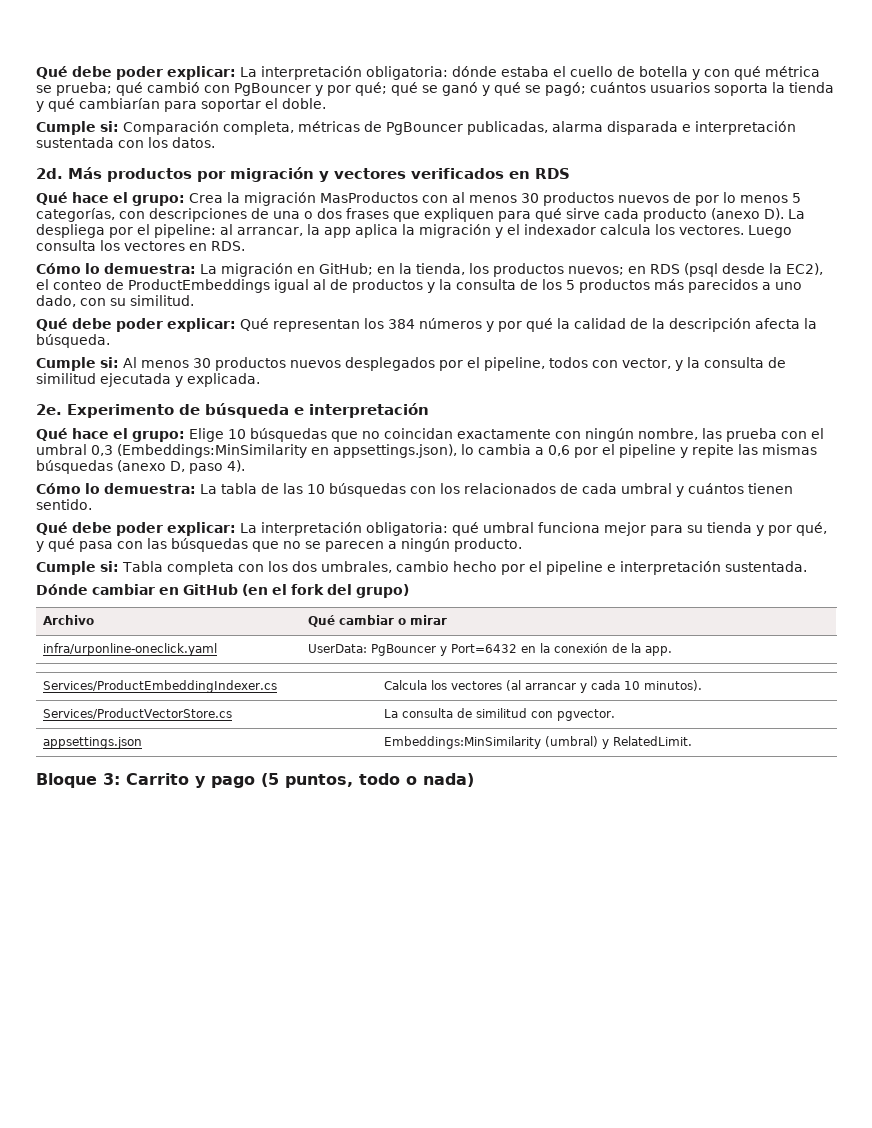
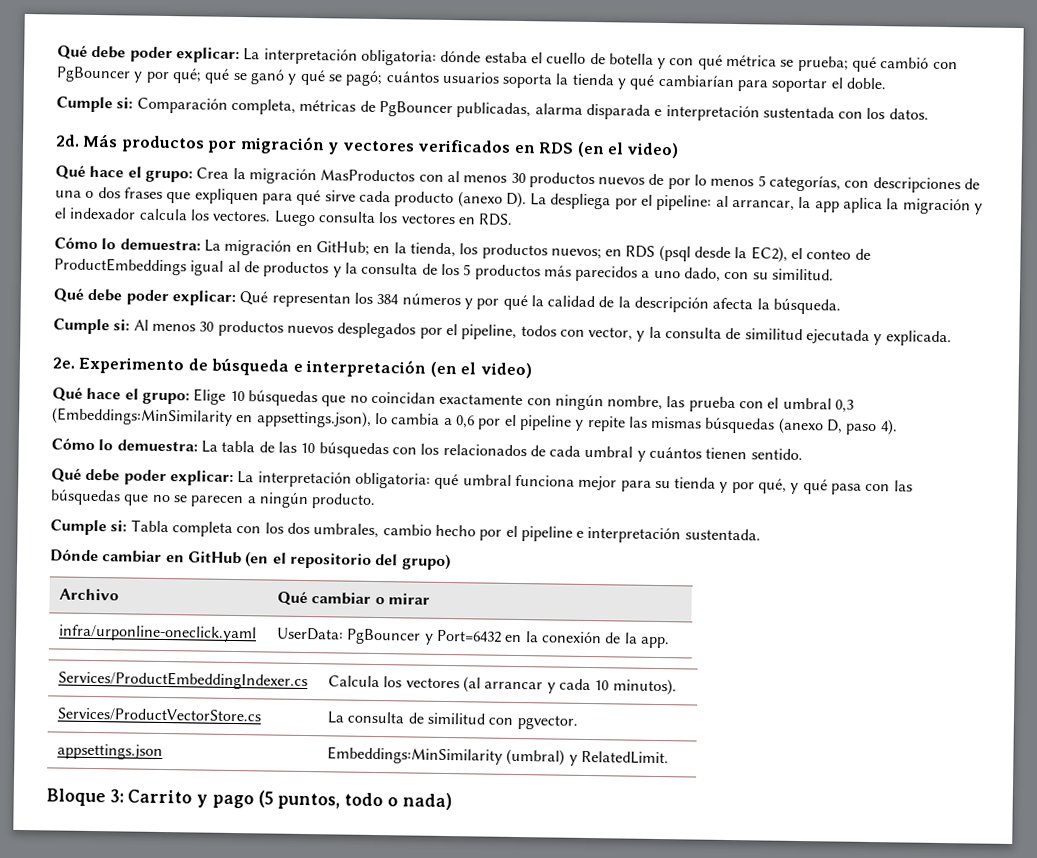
- Más productos por migración y vectores verificados en RDS
+ Más productos por migración y vectores verificados en RDS (en el video)
- Experimento de búsqueda e interpretación
+ Experimento de búsqueda e interpretación (en el video)
- Dónde cambiar en GitHub (en el fork del grupo)
+ Dónde cambiar en GitHub (en el repositorio del grupo)

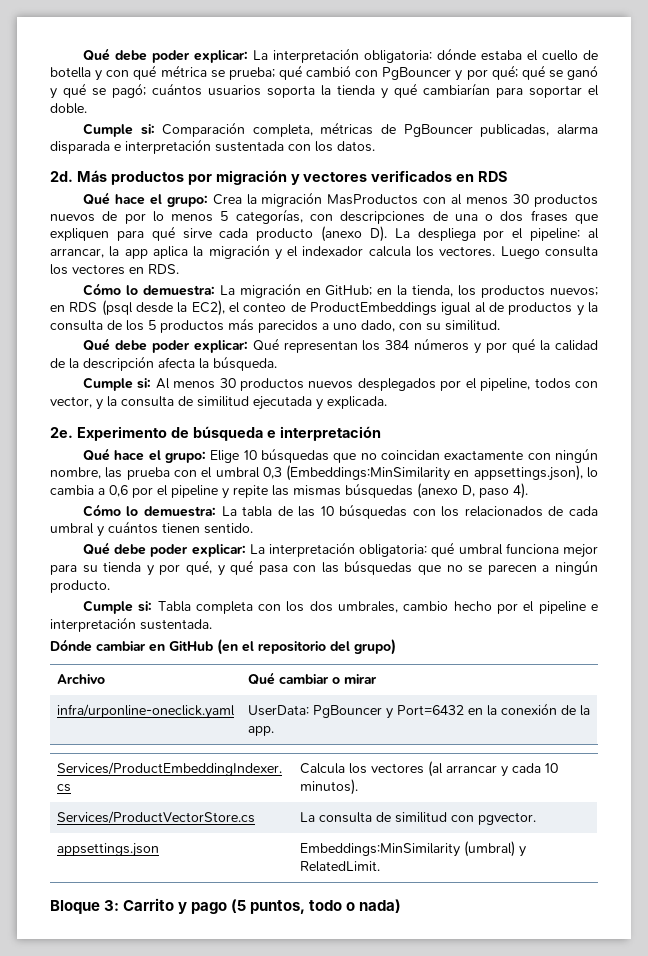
- Más productos por migración y vectores verificados en RDS (en el video)
+ Más productos por migración y vectores verificados en RDS
- Experimento de búsqueda e interpretación (en el video)
+ Experimento de búsqueda e interpretación

